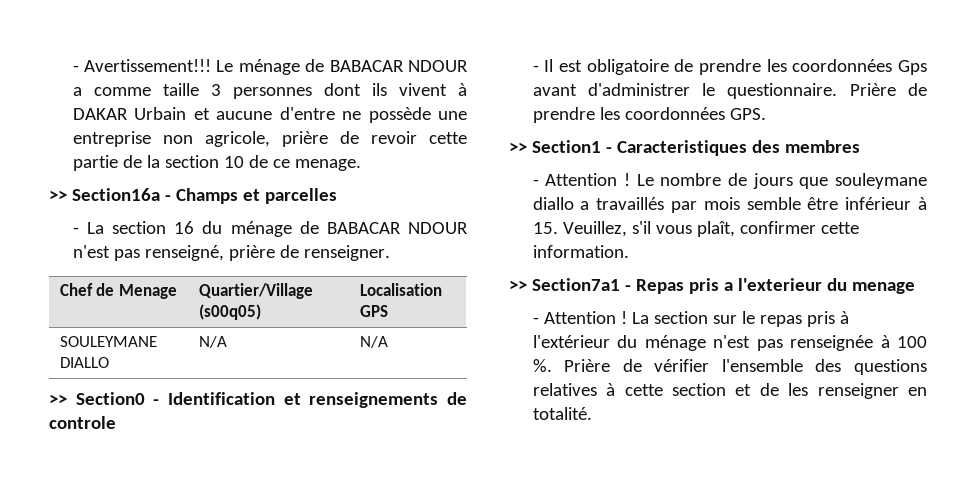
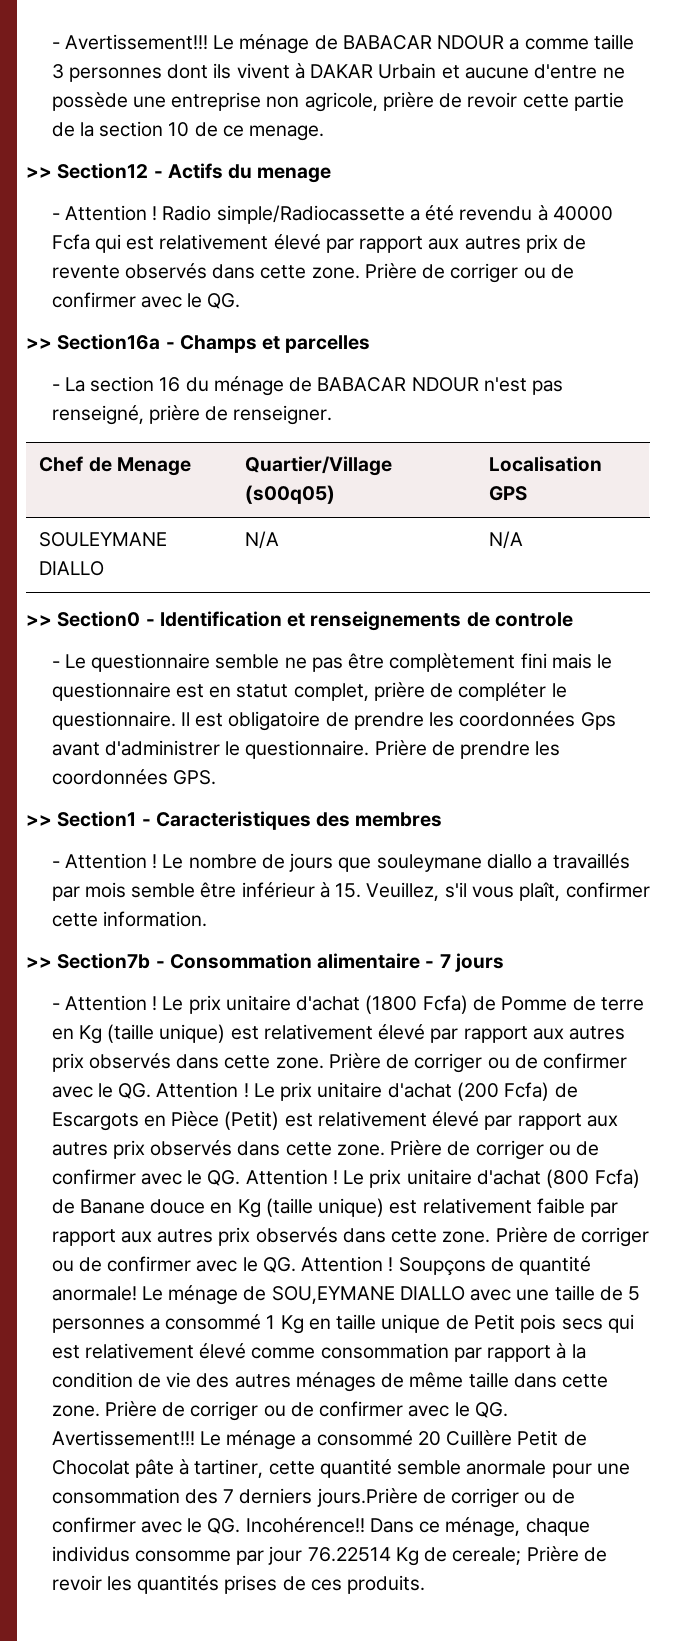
+ >> Section12 - Actifs du menage
+ - Attention ! Radio simple/Radiocassette a été revendu à 40000 Fcfa qui est relativement élevé par rapport aux autres prix de revente observés dans cette zone. Prière de corriger ou de confirmer avec le QG.
- - Il est obligatoire de prendre les coordonnées Gps avant d'administrer le questionnaire.
+ - Le questionnaire semble ne pas être complètement fini mais le questionnaire est en statut complet, prière de compléter le questionnaire. Il est obligatoire de prendre les coordonnées Gps avant d'administrer le questionnaire.
- >> Section7a1 - Repas pris a l'exterieur du menage
- - Attention ! La section sur le repas pris à l'extérieur du ménage n'est pas renseignée à 100 %. Prière de vérifier l'ensemble des questions relatives à cette section et de les renseigner en totalité.
+ >> Section7b - Consommation alimentaire - 7 jours
+ - Attention ! Le prix unitaire d'achat (1800 Fcfa) de Pomme de terre en Kg (taille unique) est relativement élevé par rapport aux autres prix observés dans cette zone. Prière de corriger ou de confirmer avec le QG. Attention ! Le prix unitaire d'achat (200 Fcfa) de Escargots en Pièce (Petit) est relativement élevé par rapport aux autres prix observés dans cette zone. Prière de corriger ou de confirmer avec le QG. Attention ! Le prix unitaire d'achat (800 Fcfa) de Banane douce en Kg (taille unique) est relativement faible par rapport aux autres prix observés dans cette zone. Prière de corriger ou de confirmer avec le QG. Attention ! Soupçons de quantité anormale! Le ménage de SOU,EYMANE DIALLO avec une taille de 5 personnes a consommé 1 Kg en taille unique de Petit pois secs qui est relativement élevé comme consommation par rapport à la condition de vie des autres ménages de même taille dans cette zone. Prière de corriger ou de confirmer avec le QG. Avertissement!!! Le ménage a consommé 20 Cuillère Petit de Chocolat pâte à tartiner, cette quantité semble anormale pour une consommation des 7 derniers jours.Prière de corriger ou de confirmer avec le QG. Incohérence!! Dans ce ménage, chaque individus consomme par jour 76.22514 Kg de cereale; Prière de revoir les quantités prises de ces produits.

